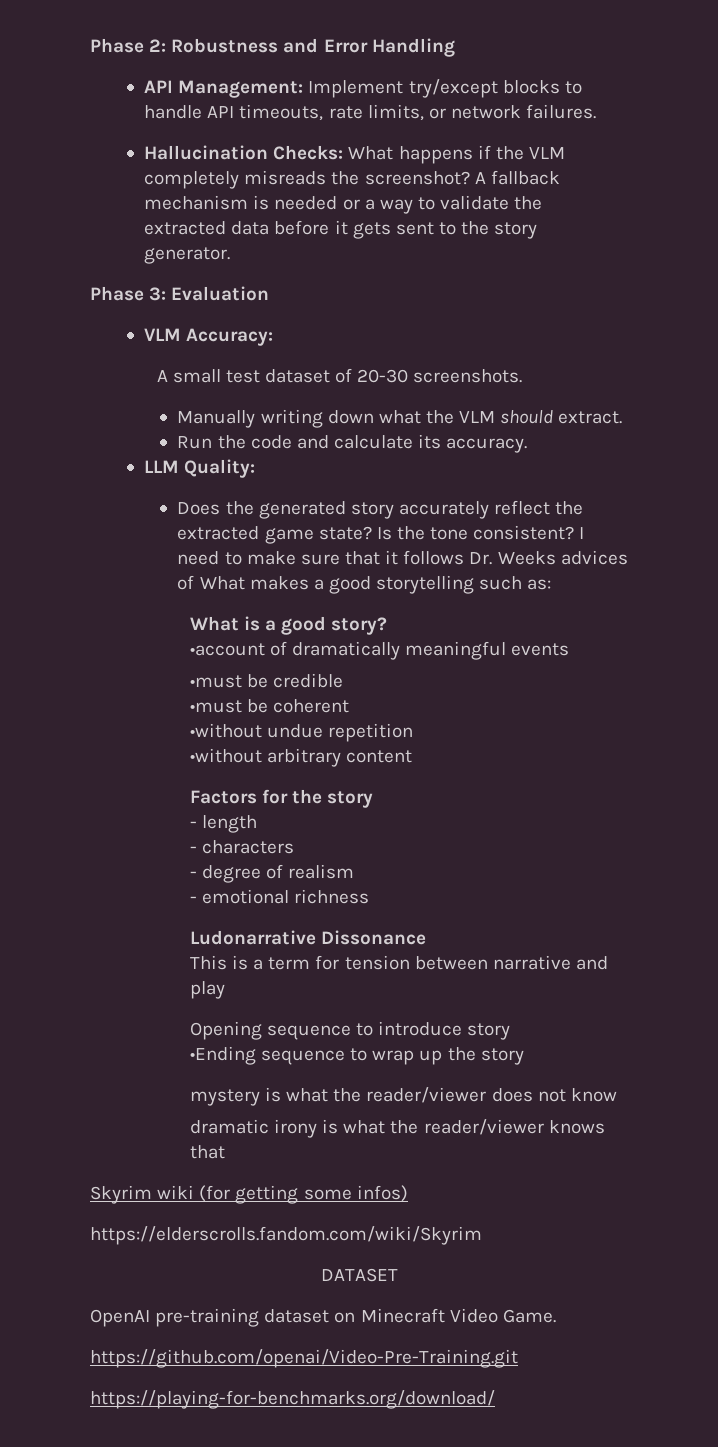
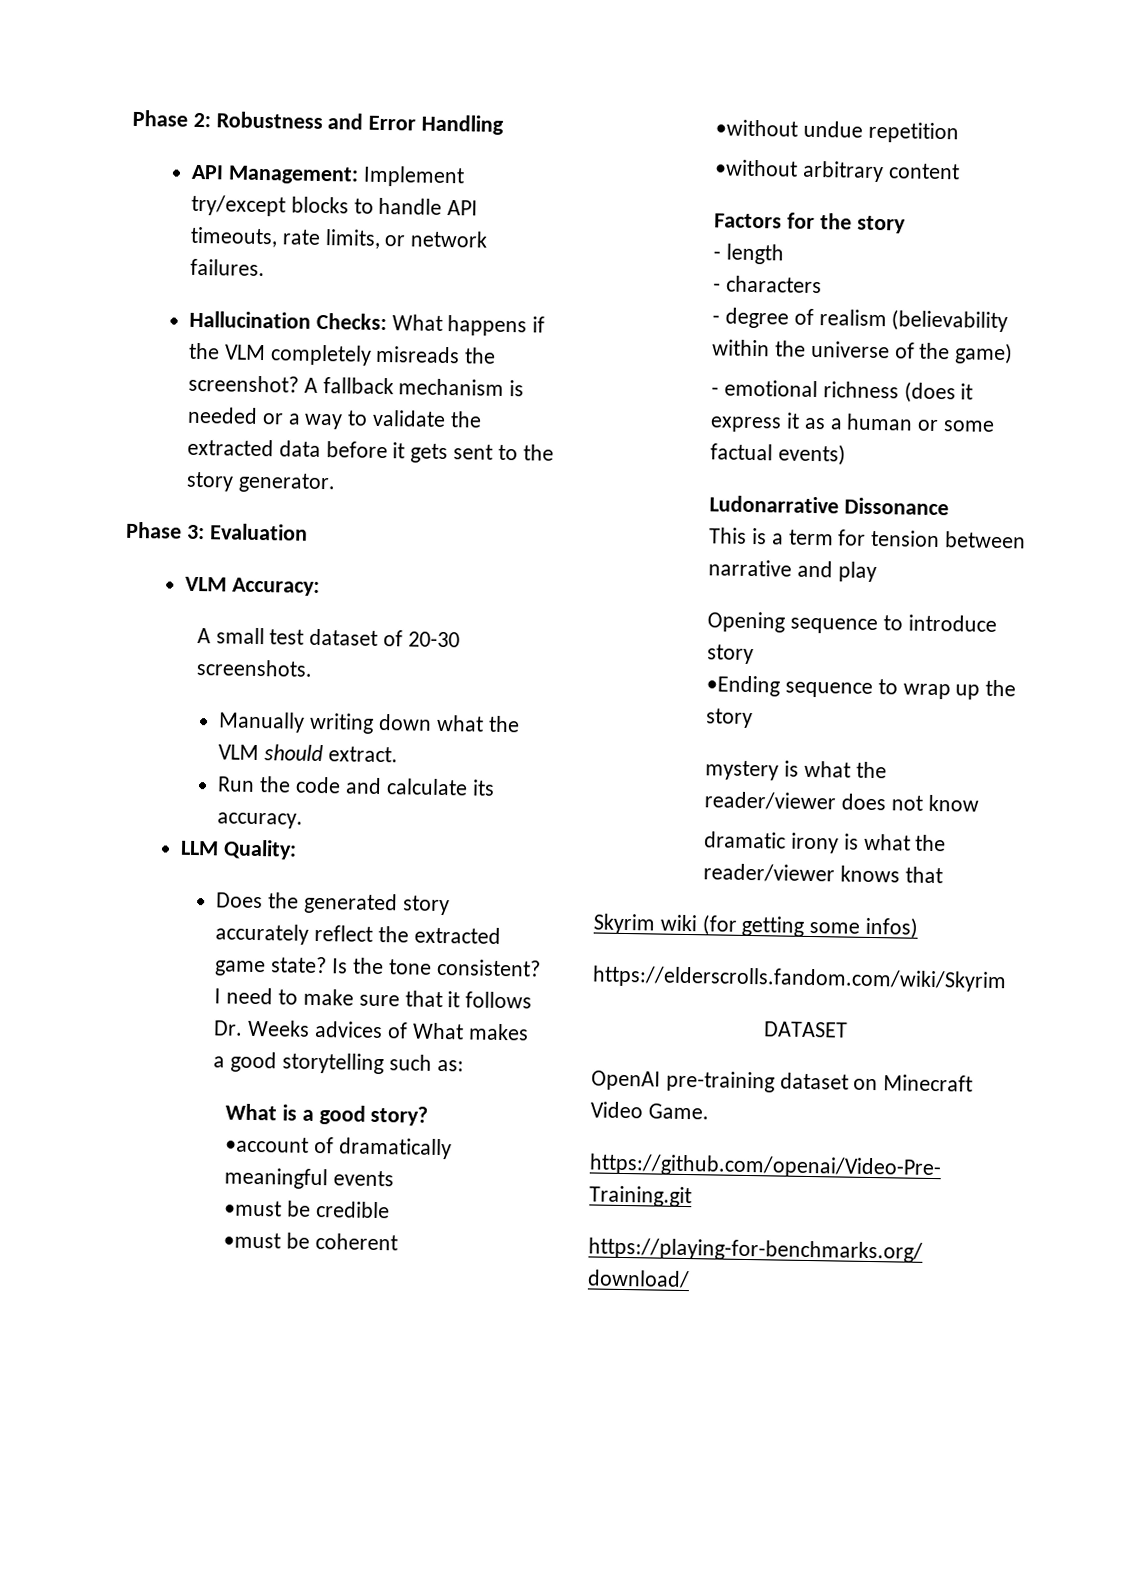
- - degree of realism
- - emotional richness
+ - degree of realism (believability within the universe of the game)
+ - emotional richness (does it express it as a human or some factual events)

